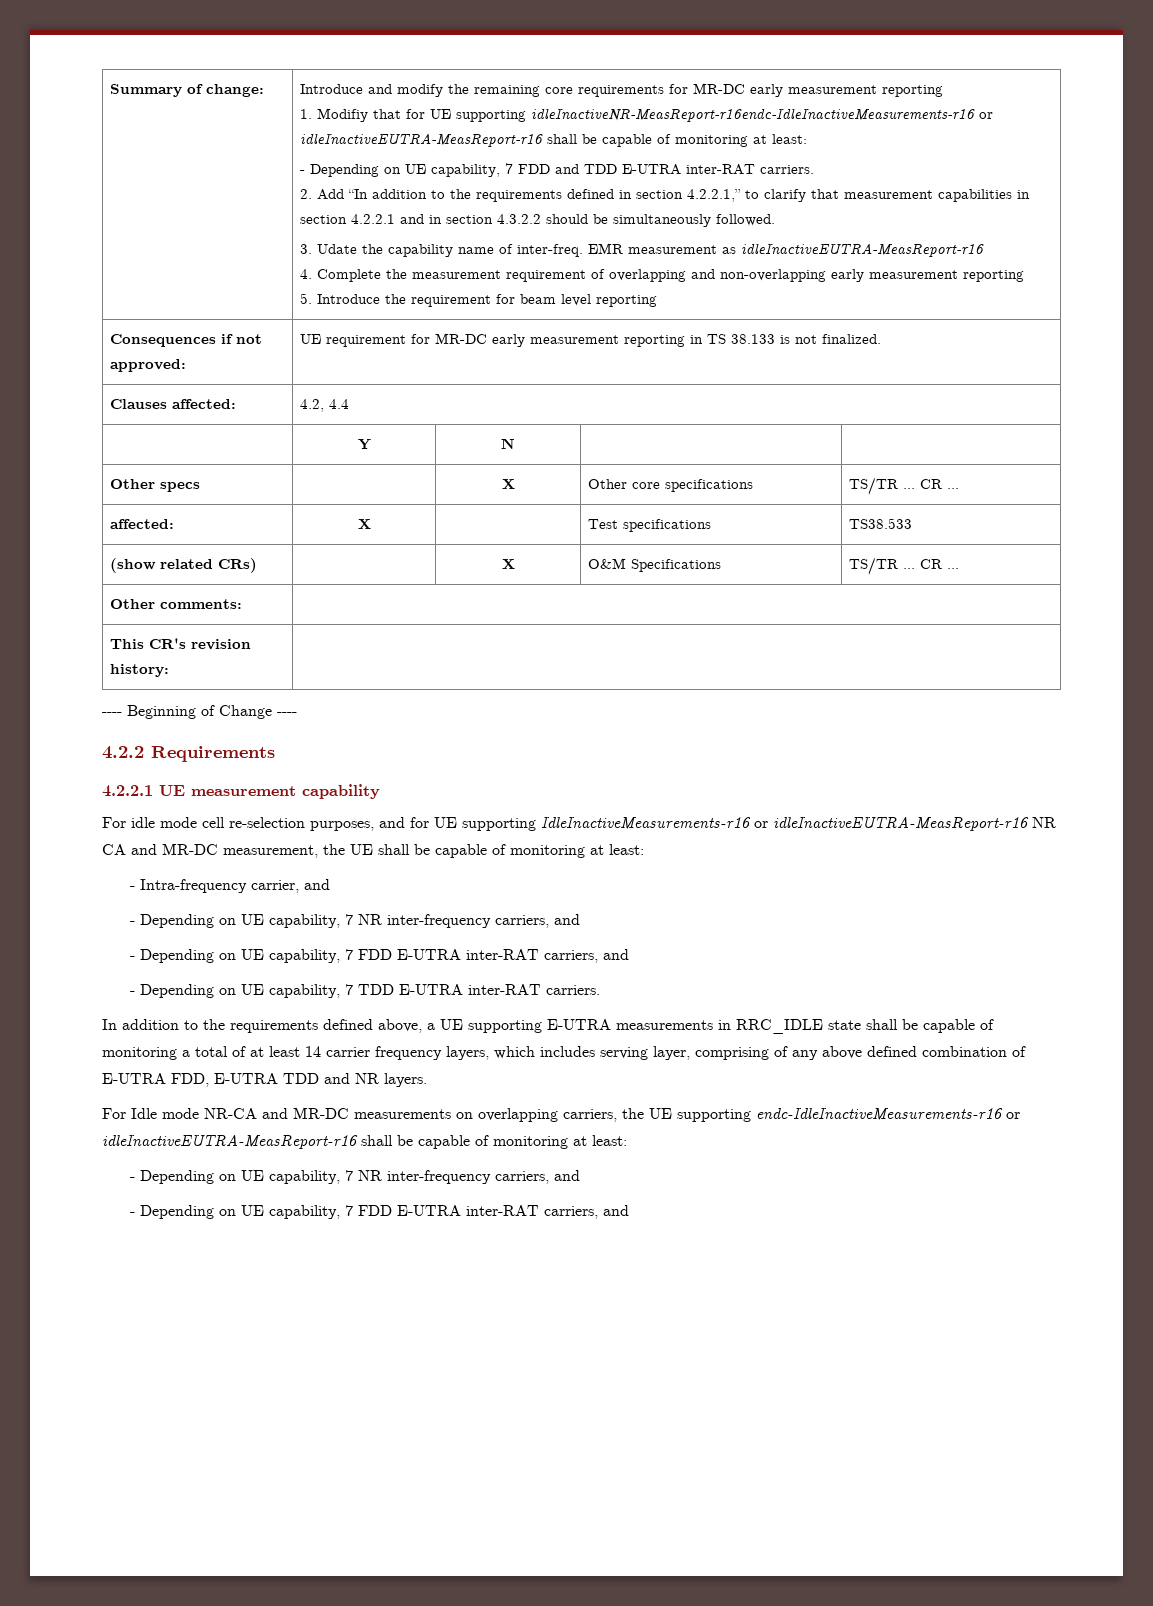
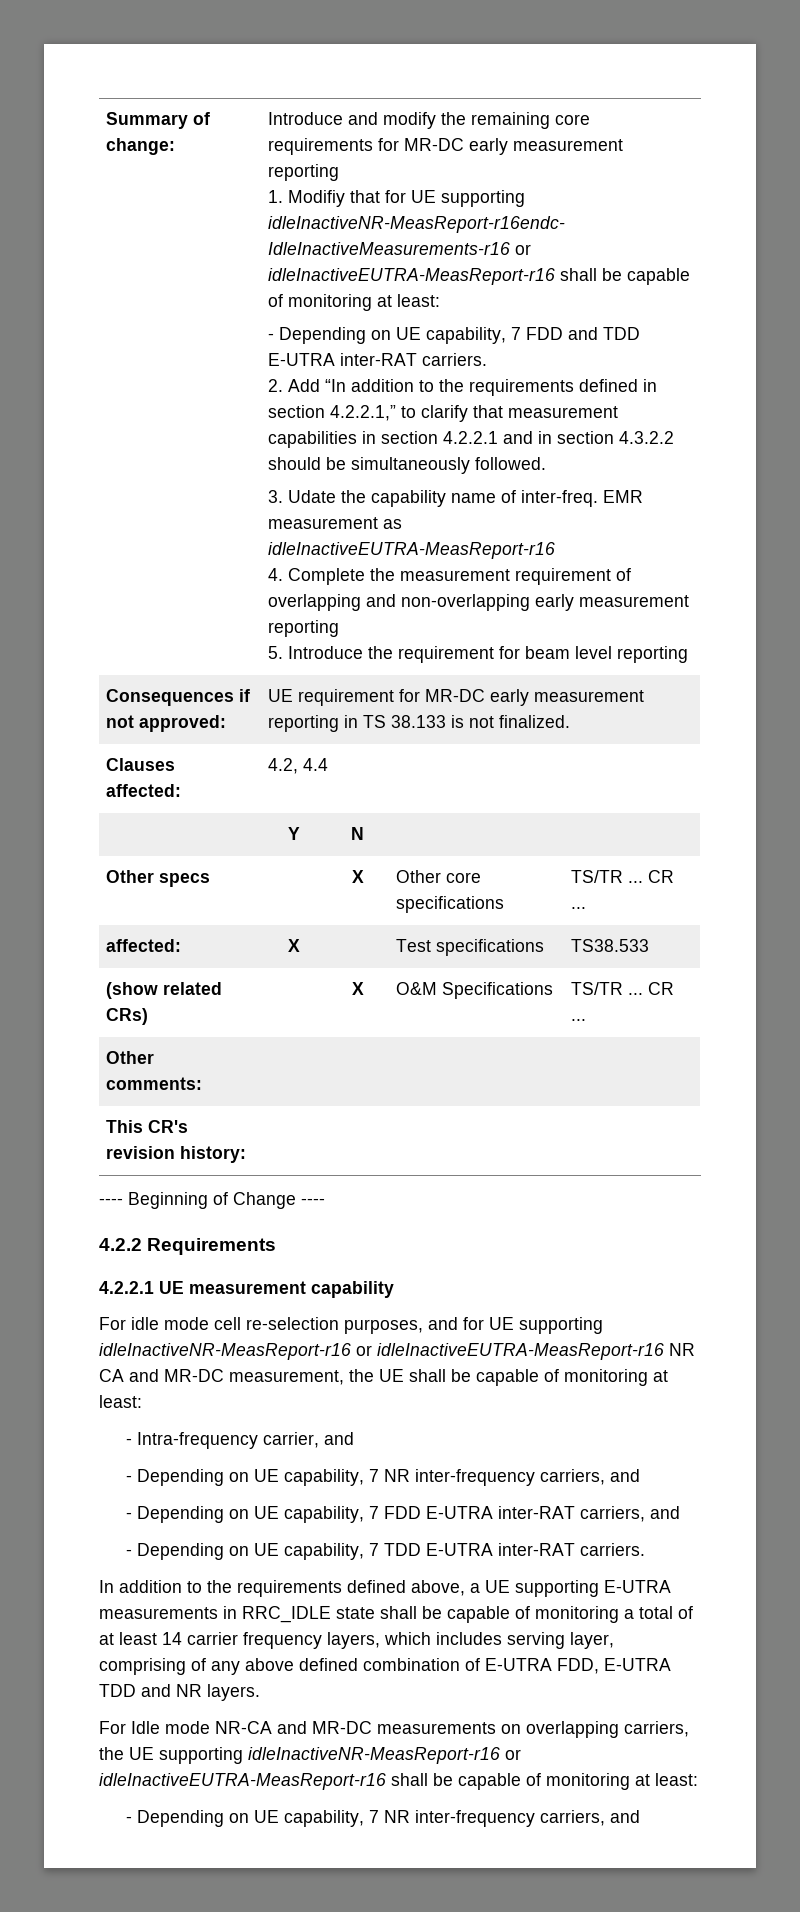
- For idle mode cell re-selection purposes, and for UE supporting IdleInactiveMeasurements-r16 or idleInactiveEUTRA-MeasReport-r16 NR CA and MR-DC measurement, the UE shall be capable of monitoring at least:
+ For idle mode cell re-selection purposes, and for UE supporting idleInactiveNR-MeasReport-r16 or idleInactiveEUTRA-MeasReport-r16 NR CA and MR-DC measurement, the UE shall be capable of monitoring at least:
- For Idle mode NR-CA and MR-DC measurements on overlapping carriers, the UE supporting endc-IdleInactiveMeasurements-r16 or idleInactiveEUTRA-MeasReport-r16 shall be capable of monitoring at least:
+ For Idle mode NR-CA and MR-DC measurements on overlapping carriers, the UE supporting idleInactiveNR-MeasReport-r16 or idleInactiveEUTRA-MeasReport-r16 shall be capable of monitoring at least:
  - Depending on UE capability, 7 NR inter-frequency carriers, and
- - Depending on UE capability, 7 FDD E-UTRA inter-RAT carriers, and

